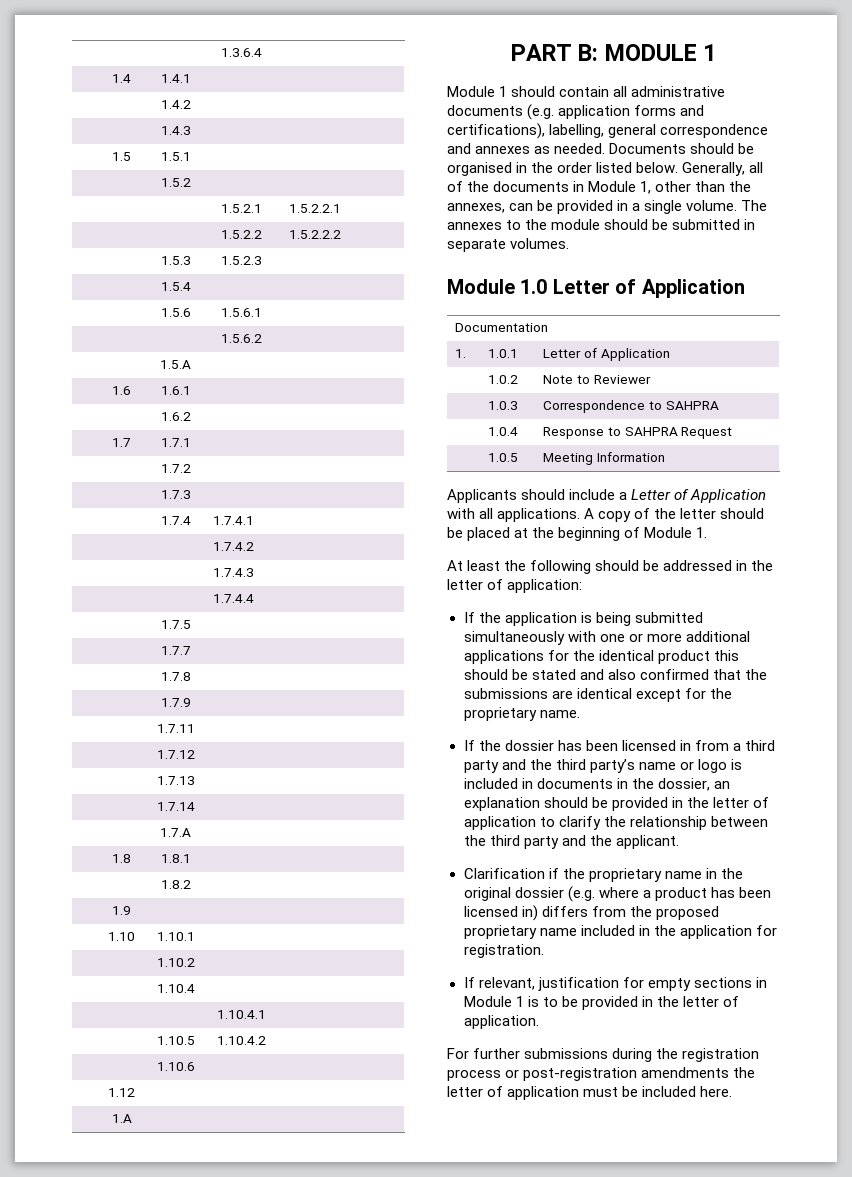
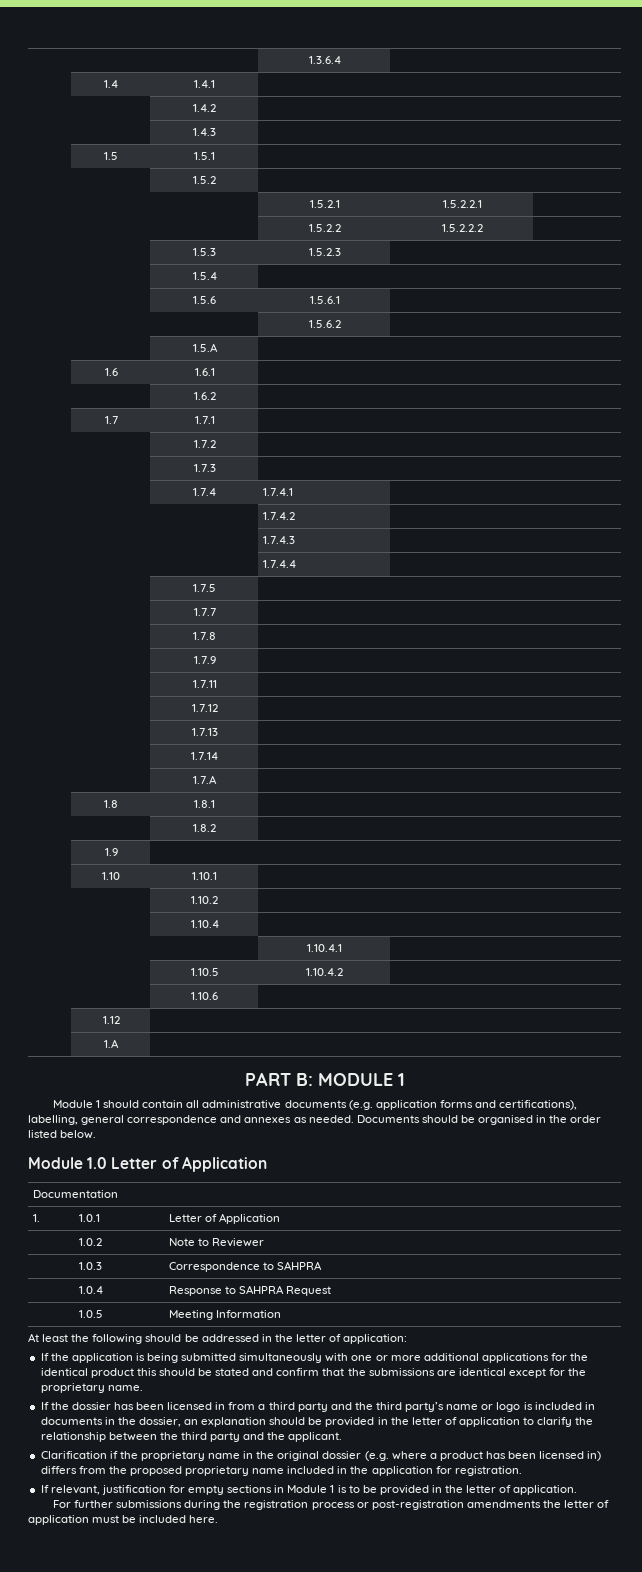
- Generally, all of the documents in Module 1, other than the annexes, can be provided in a single volume. The annexes to the module should be submitted in separate volumes.
- Applicants should include a Letter of Application with all applications. A copy of the letter should be placed at the beginning of Module 1.
- If the application is being submitted simultaneously with one or more additional applications for the identical product this should be stated and also confirmed that the submissions are identical except for the proprietary name.
+ If the application is being submitted simultaneously with one or more additional applications for the identical product this should be stated and confirm that the submissions are identical except for the proprietary name.

